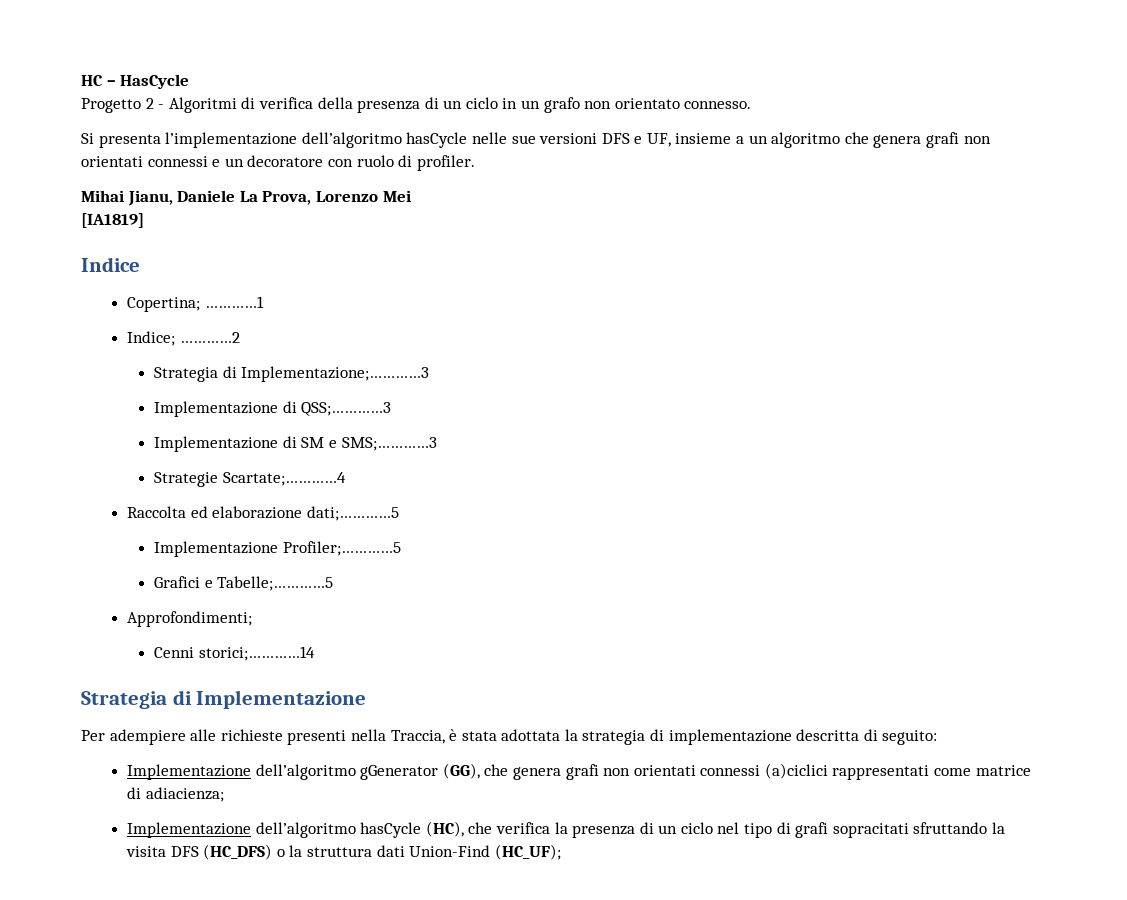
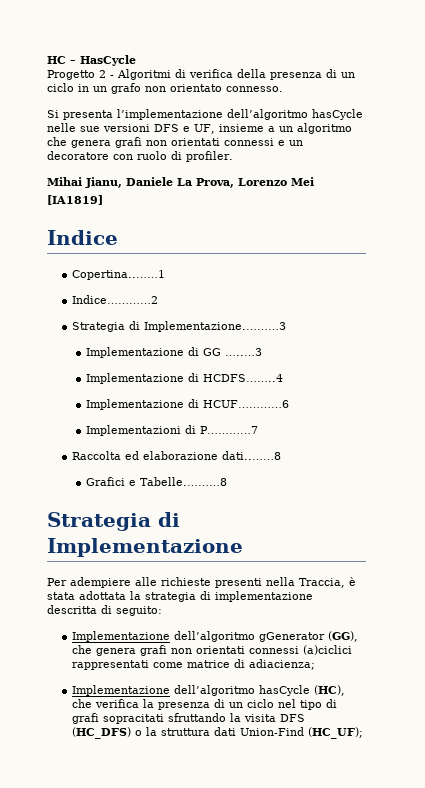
- Copertina; …………1
- Indice; …………2
- Strategia di Implementazione;…………3
- Implementazione di QSS;…………3
- Implementazione di SM e SMS;…………3
- Strategie Scartate;…………4
+ Copertina..……1
+ Indice…………2
+ Strategia di Implementazione.………3
+ Implementazione di GG …..…3
+ Implementazione di HCDFS……..4
+ Implementazione di HCUF…………6
+ Implementazioni di P…………7
- Raccolta ed elaborazione dati;…………5
- Implementazione Profiler;…………5
+ Raccolta ed elaborazione dati..……8
- Grafici e Tabelle;…………5
- Approfondimenti;
- Cenni storici;…………14
+ Grafici e Tabelle.………8

